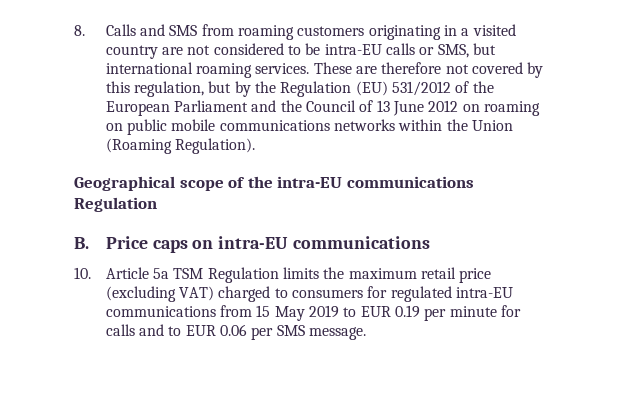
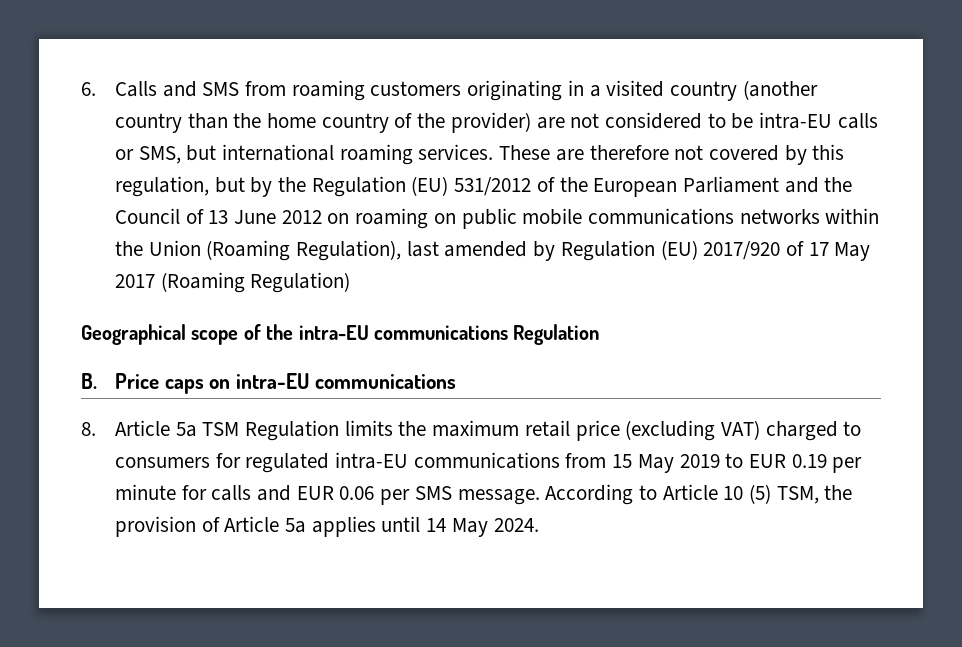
- 8. Calls and SMS from roaming customers originating in a visited country are not considered to be intra-EU calls or SMS, but international roaming services.
+ 6. Calls and SMS from roaming customers originating in a visited country (another country than the home country of the provider) are not considered to be intra-EU calls or SMS, but international roaming services.
- These are therefore not covered by this regulation, but by the Regulation (EU) 531/2012 of the European Parliament and the Council of 13 June 2012 on roaming on public mobile communications networks within the Union (Roaming Regulation).
+ These are therefore not covered by this regulation, but by the Regulation (EU) 531/2012 of the European Parliament and the Council of 13 June 2012 on roaming on public mobile communications networks within the Union (Roaming Regulation), last amended by Regulation (EU) 2017/920 of 17 May 2017 (Roaming Regulation)
- 10. Article 5a TSM Regulation limits the maximum retail price (excluding VAT) charged to consumers for regulated intra-EU communications from 15 May 2019 to EUR 0.19 per minute for calls and to EUR 0.06 per SMS message.
+ 8. Article 5a TSM Regulation limits the maximum retail price (excluding VAT) charged to consumers for regulated intra-EU communications from 15 May 2019 to EUR 0.19 per minute for calls and EUR 0.06 per SMS message.
+ According to Article 10 (5) TSM, the provision of Article 5a applies until 14 May 2024.

